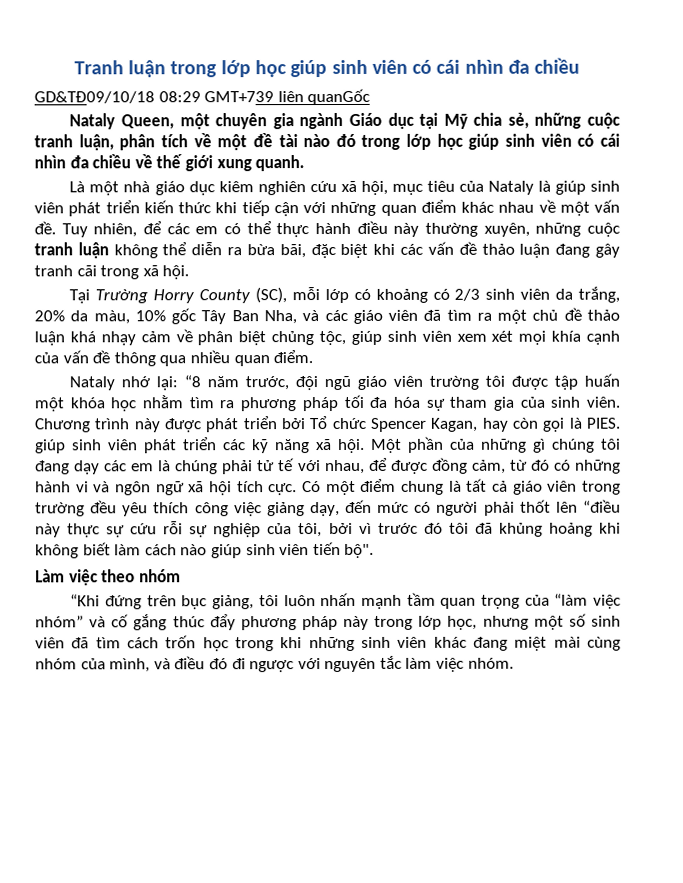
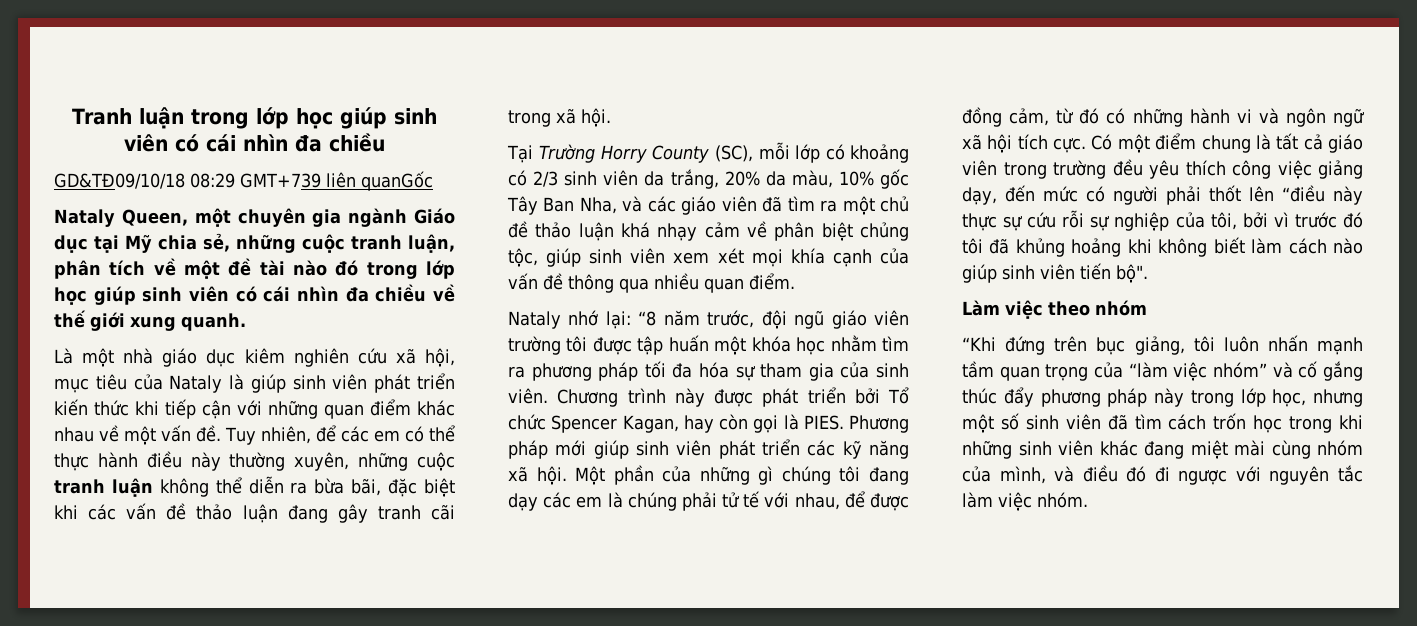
- Chương trình này được phát triển bởi Tổ chức Spencer Kagan, hay còn gọi là PIES. giúp sinh viên phát triển các kỹ năng xã hội.
+ Chương trình này được phát triển bởi Tổ chức Spencer Kagan, hay còn gọi là PIES. Phương pháp mới giúp sinh viên phát triển các kỹ năng xã hội.

